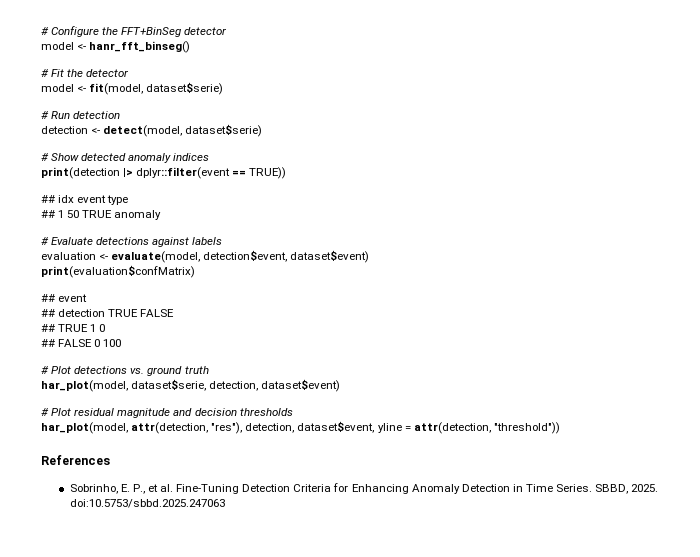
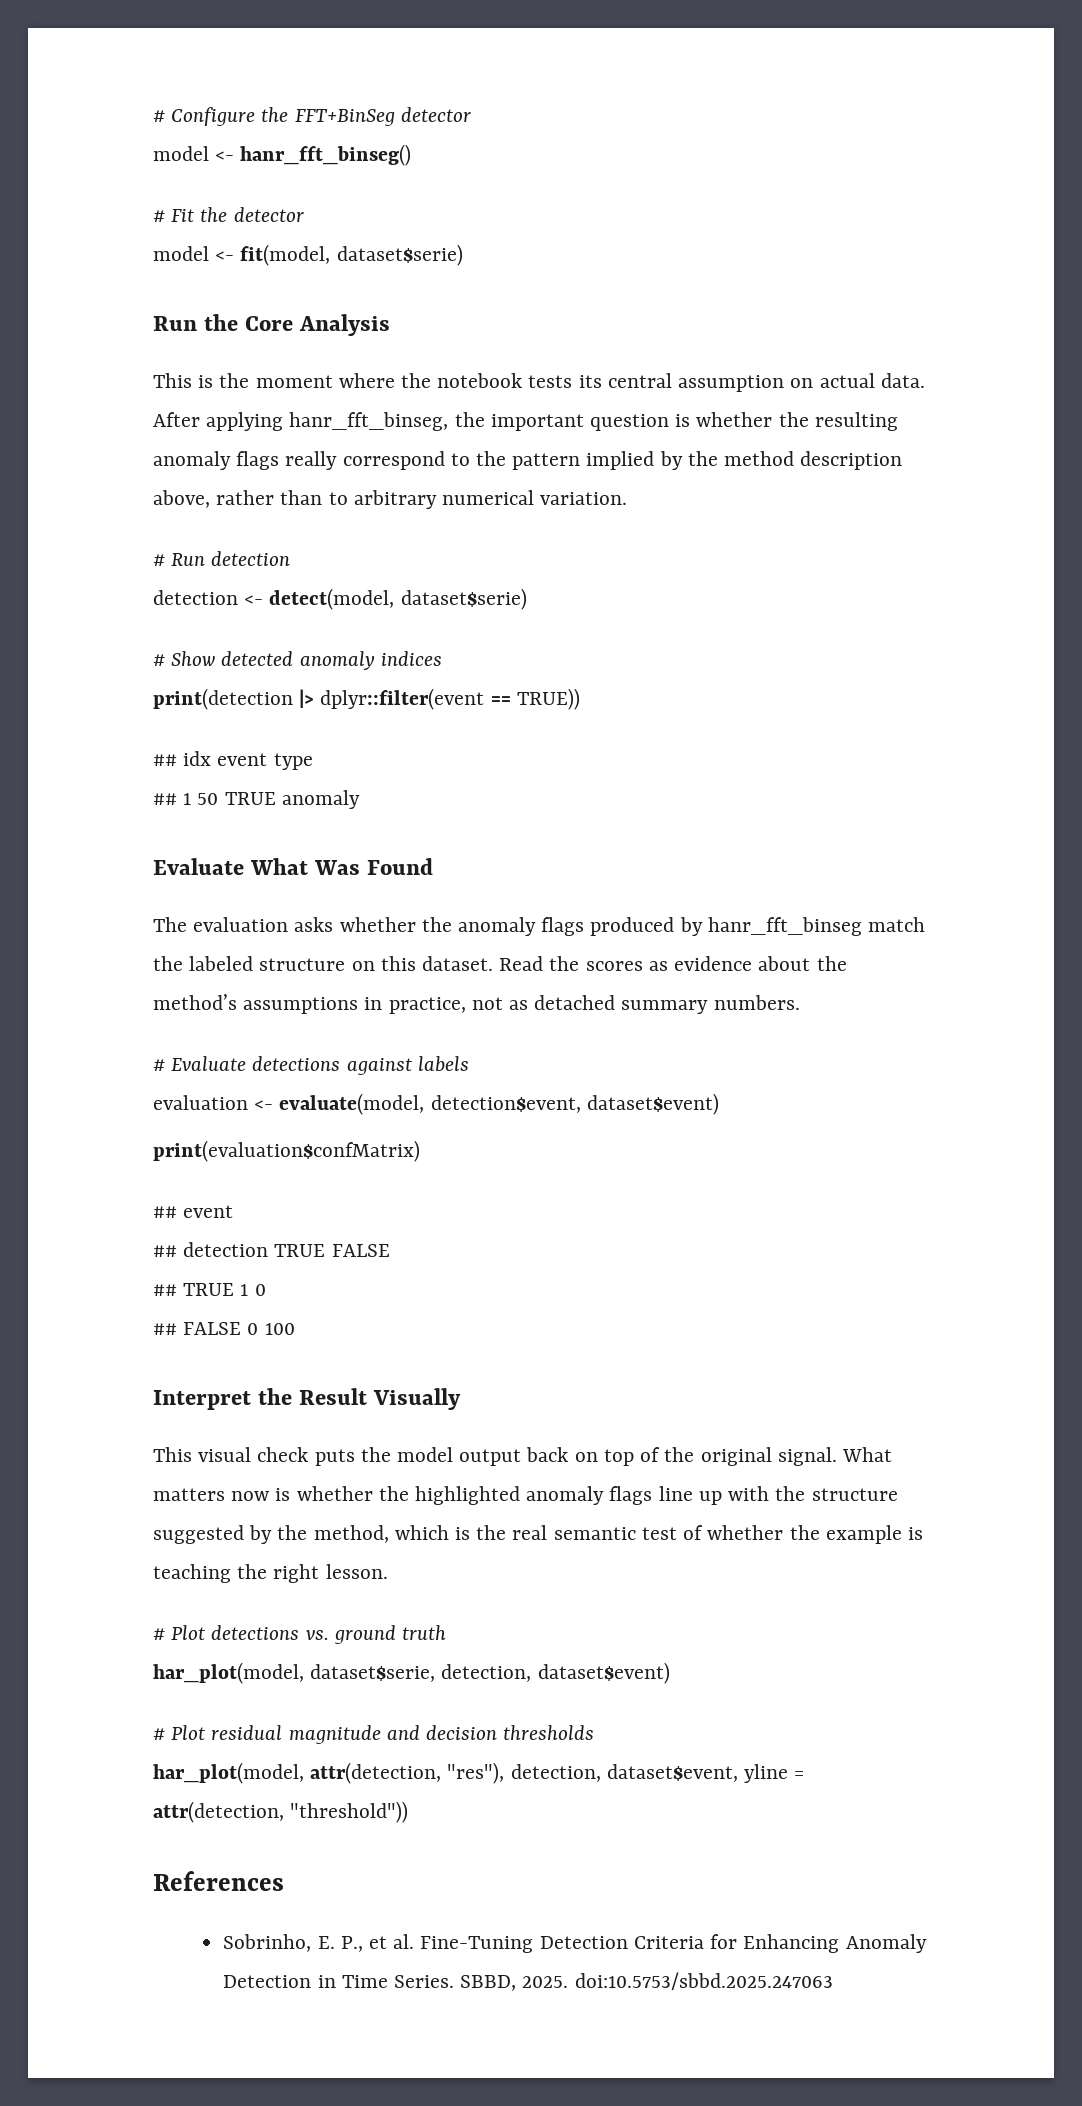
+ Run the Core Analysis
+ This is the moment where the notebook tests its central assumption on actual data. After applying hanr_fft_binseg, the important question is whether the resulting anomaly flags really correspond to the pattern implied by the method description above, rather than to arbitrary numerical variation.
+ Evaluate What Was Found
+ The evaluation asks whether the anomaly flags produced by hanr_fft_binseg match the labeled structure on this dataset. Read the scores as evidence about the method’s assumptions in practice, not as detached summary numbers.
+ Interpret the Result Visually
+ This visual check puts the model output back on top of the original signal. What matters now is whether the highlighted anomaly flags line up with the structure suggested by the method, which is the real semantic test of whether the example is teaching the right lesson.

